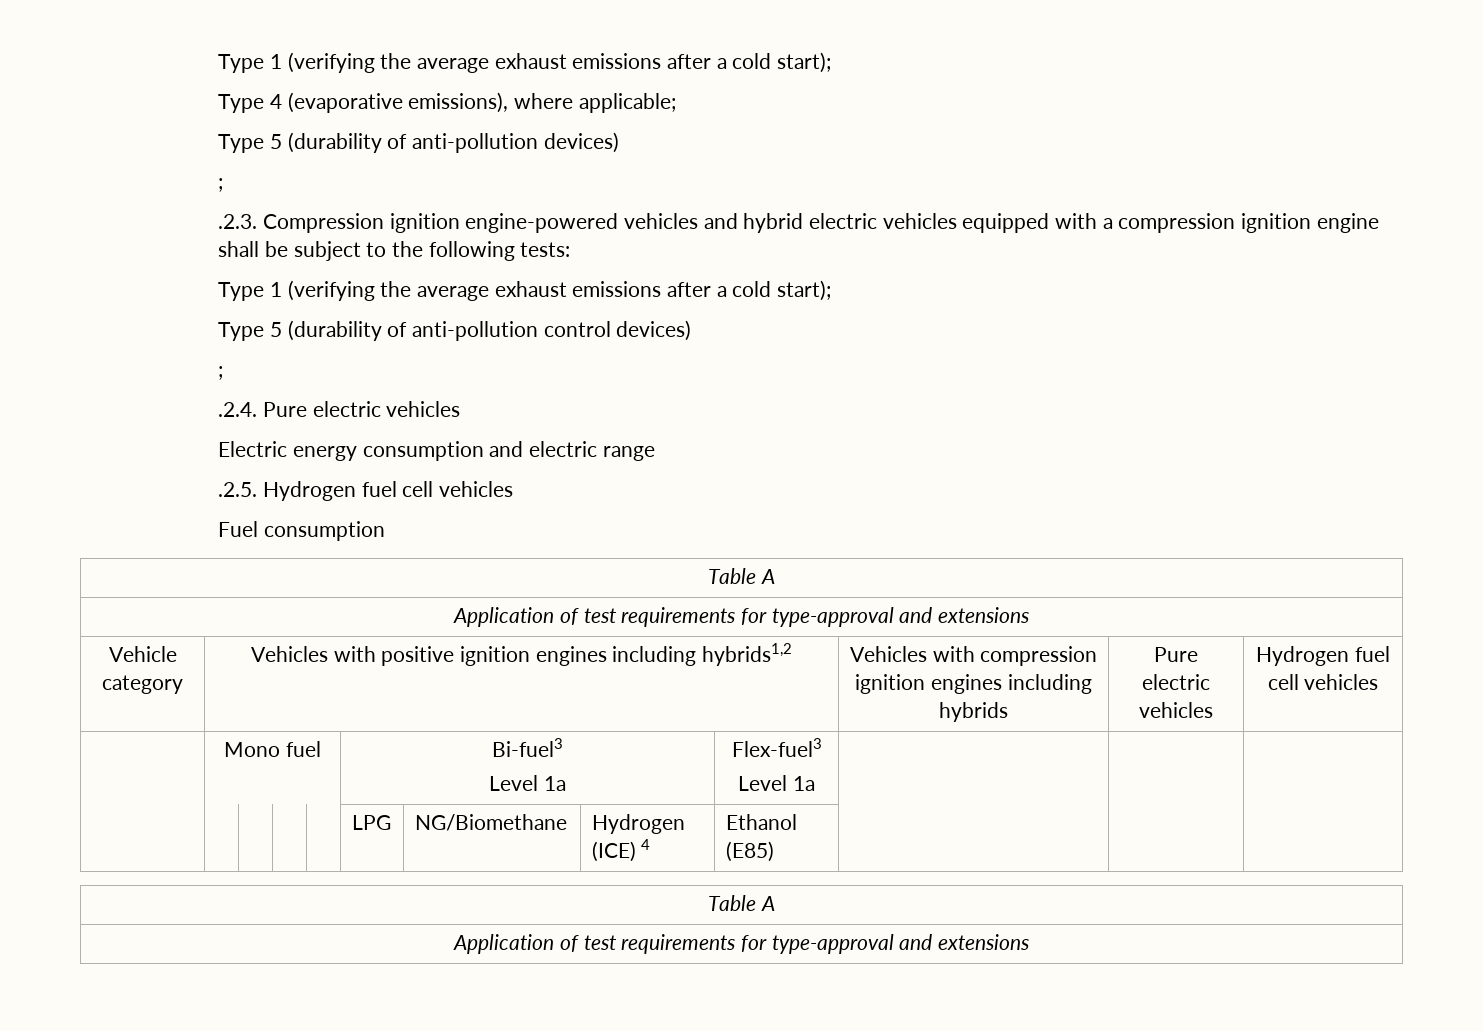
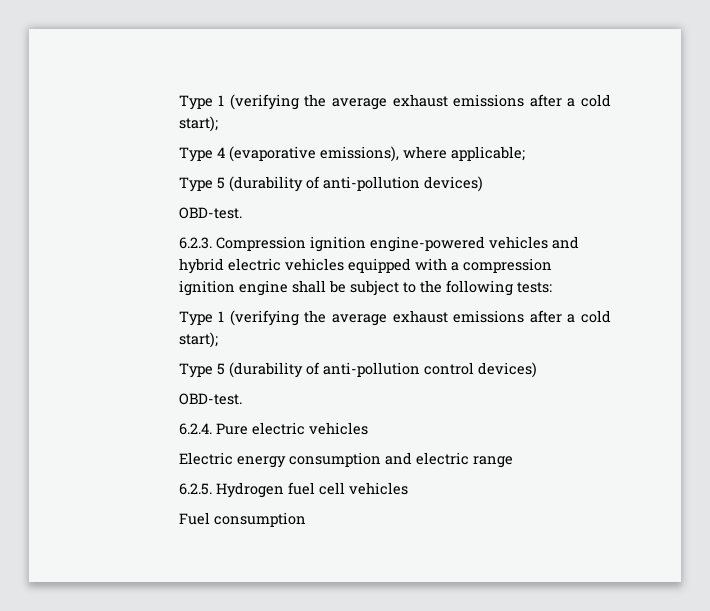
  Type 5 (durability of anti-pollution devices)
- ;
- .2.3. Compression ignition engine-powered vehicles and hybrid electric vehicles equipped with a compression ignition engine shall be subject to the following tests:
+ OBD-test.
+ 6.2.3. Compression ignition engine-powered vehicles and hybrid electric vehicles equipped with a compression ignition engine shall be subject to the following tests:
  Type 5 (durability of anti-pollution control devices)
- ;
- .2.4. Pure electric vehicles
+ OBD-test.
+ 6.2.4. Pure electric vehicles
- .2.5. Hydrogen fuel cell vehicles
+ 6.2.5. Hydrogen fuel cell vehicles
  Fuel consumption
- Table A
- Application of test requirements for type-approval and extensions
- Vehicle category | Vehicles with positive ignition engines including hybrids1,2 | Vehicles with compression ignition engines including hybrids | Pure electric vehicles | Hydrogen fuel cell vehicles
- | Mono fuel | Bi-fuel3
- Level 1a | Flex-fuel3
- Level 1a | | |
- | | | | | LPG | NG/Biomethane | Hydrogen (ICE) 4 | Ethanol (E85) | | |
- Table A
- Application of test requirements for type-approval and extensions

